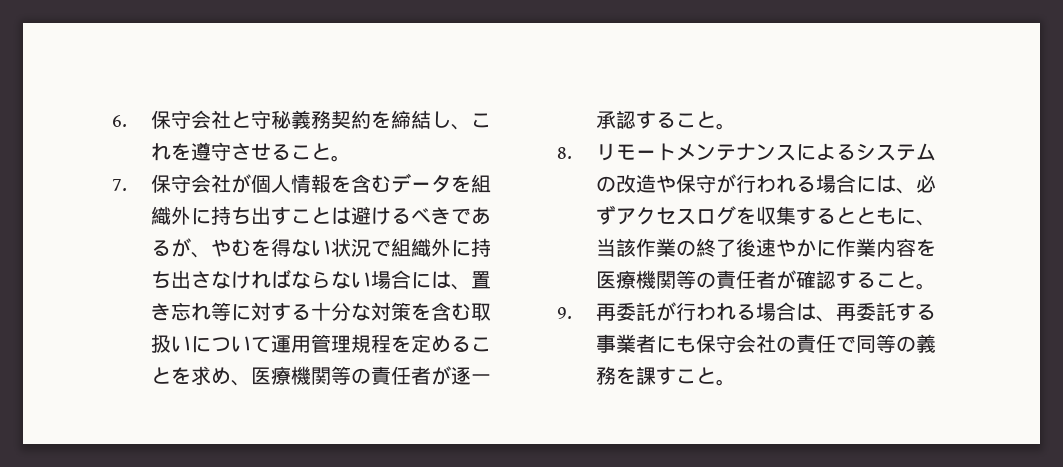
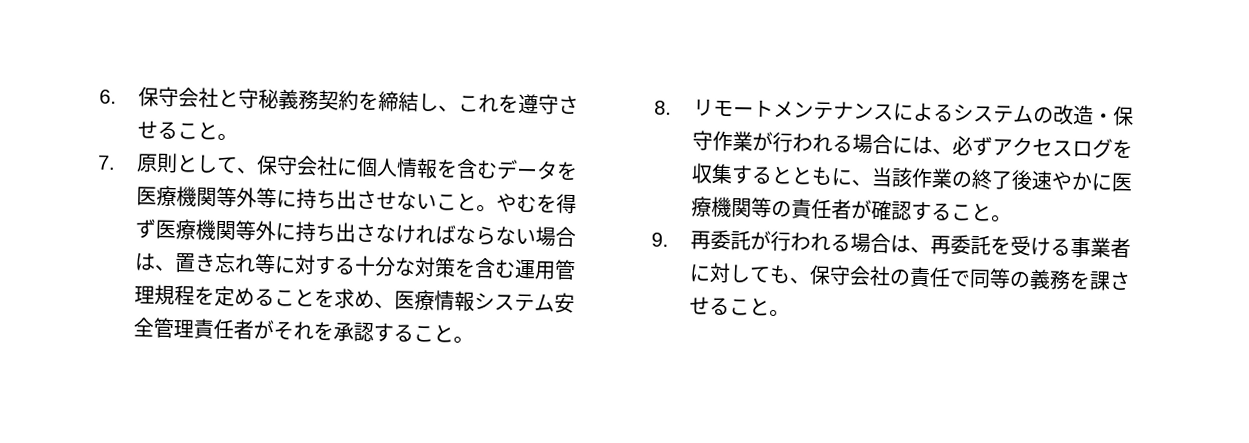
- 7.保守会社が個人情報を含むデータを組織外に持ち出すことは避けるべきであるが、やむを得ない状況で組織外に持ち出さなければならない場合には、置き忘れ等に対する十分な対策を含む取扱いについて運用管理規程を定めることを求め、医療機関等の責任者が逐一承認すること。
+ 7.原則として、保守会社に個人情報を含むデータを医療機関等外等に持ち出させないこと。やむを得ず医療機関等外に持ち出さなければならない場合は、置き忘れ等に対する十分な対策を含む運用管理規程を定めることを求め、医療情報システム安全管理責任者がそれを承認すること。
- 8.リモートメンテナンスによるシステムの改造や保守が行われる場合には、必ずアクセスログを収集するとともに、当該作業の終了後速やかに作業内容を医療機関等の責任者が確認すること。
+ 8.リモートメンテナンスによるシステムの改造・保守作業が行われる場合には、必ずアクセスログを収集するとともに、当該作業の終了後速やかに医療機関等の責任者が確認すること。
- 9.再委託が行われる場合は、再委託する事業者にも保守会社の責任で同等の義務を課すこと。
+ 9.再委託が行われる場合は、再委託を受ける事業者に対しても、保守会社の責任で同等の義務を課させること。

